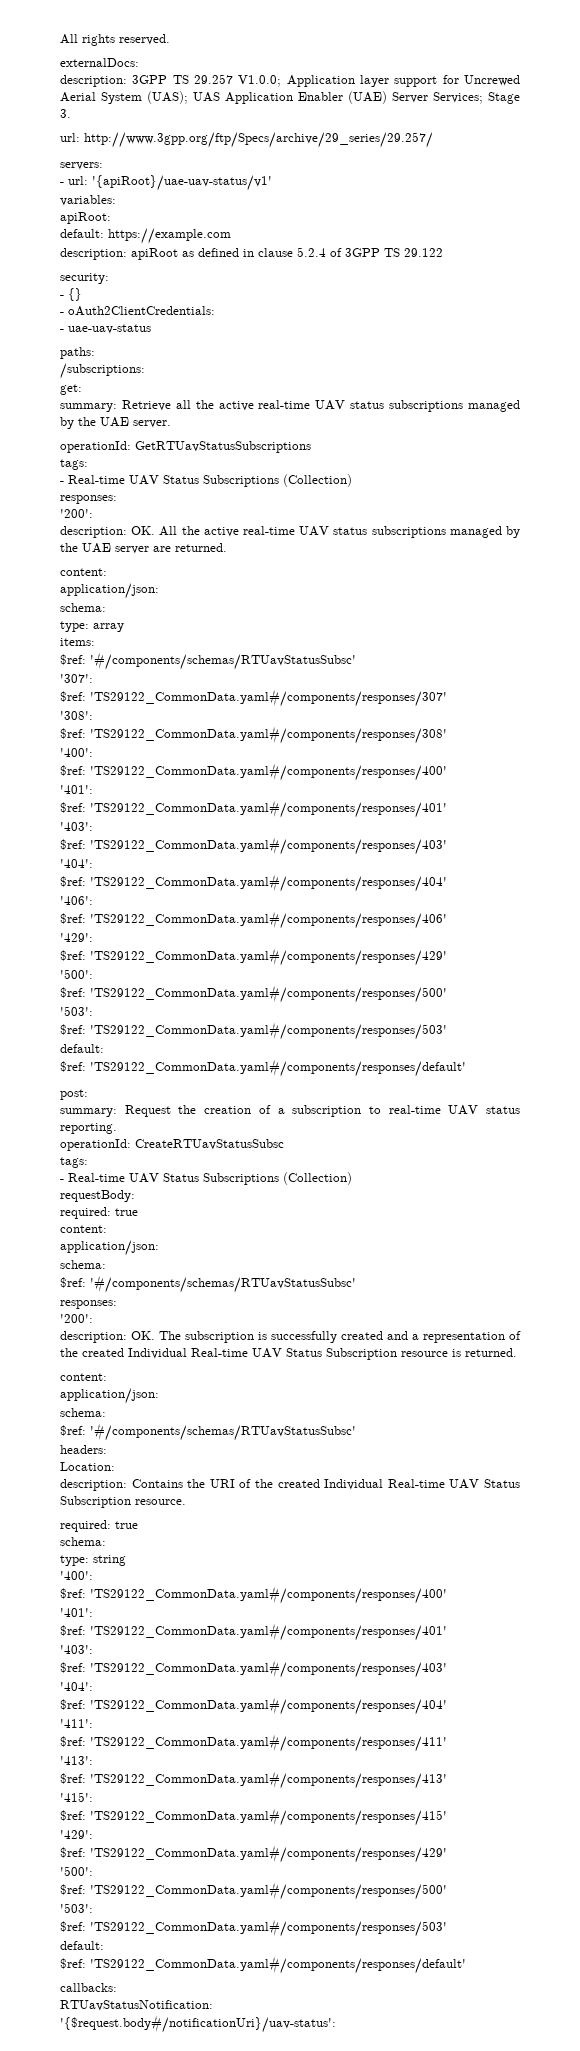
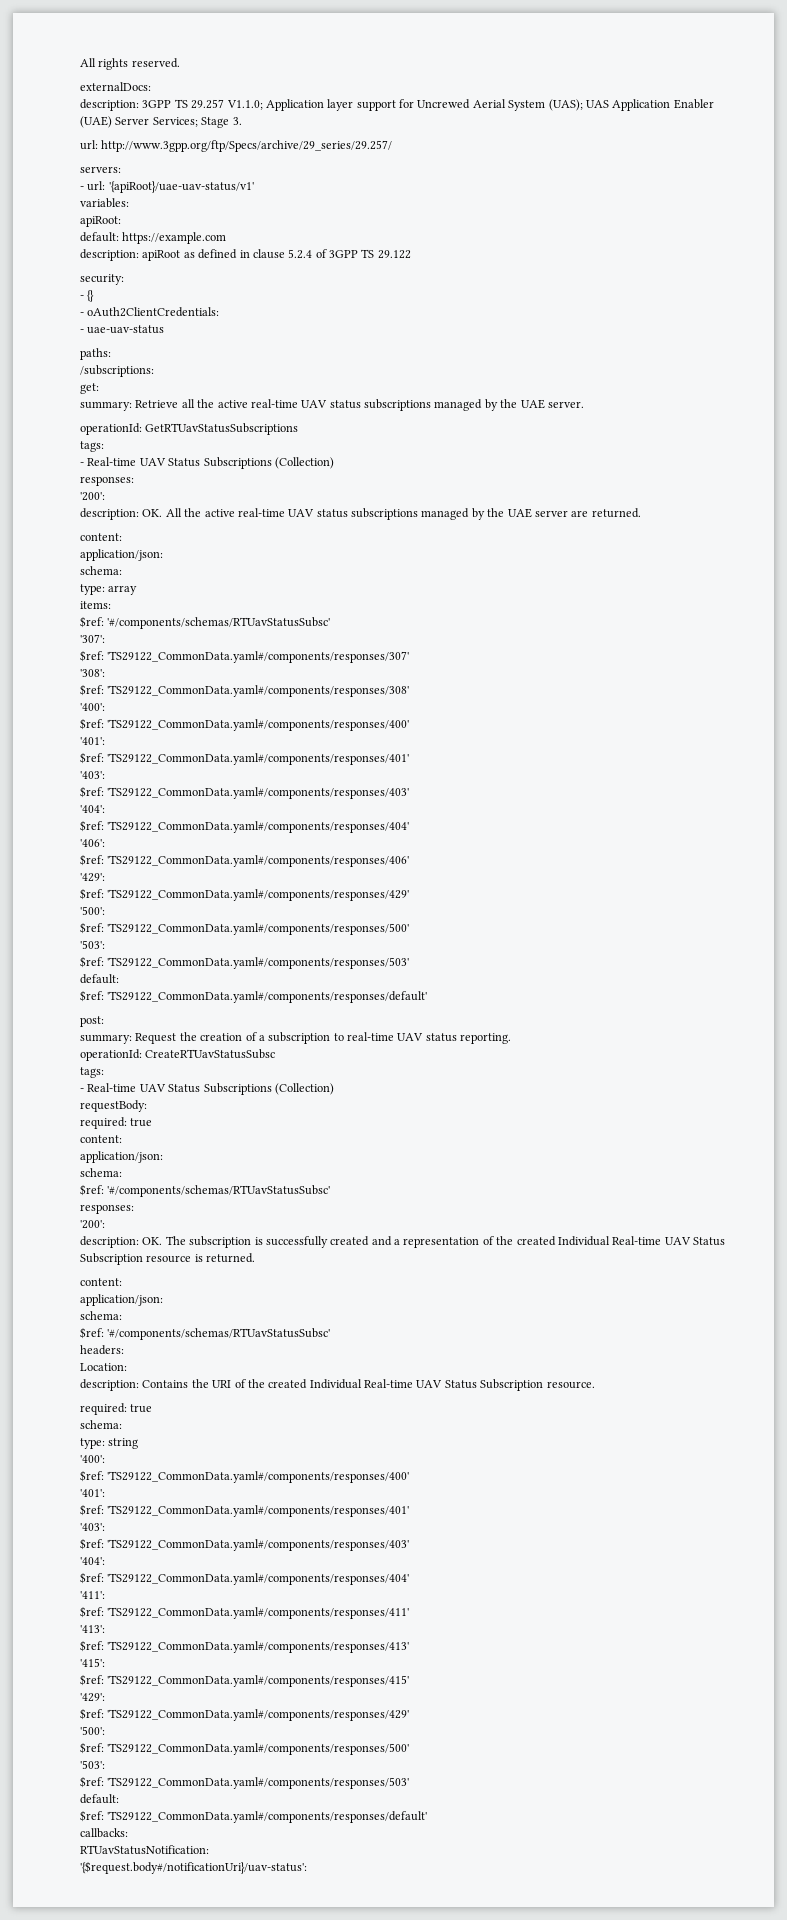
- description: 3GPP TS 29.257 V1.0.0; Application layer support for Uncrewed Aerial System (UAS); UAS Application Enabler (UAE) Server Services; Stage 3.
+ description: 3GPP TS 29.257 V1.1.0; Application layer support for Uncrewed Aerial System (UAS); UAS Application Enabler (UAE) Server Services; Stage 3.

